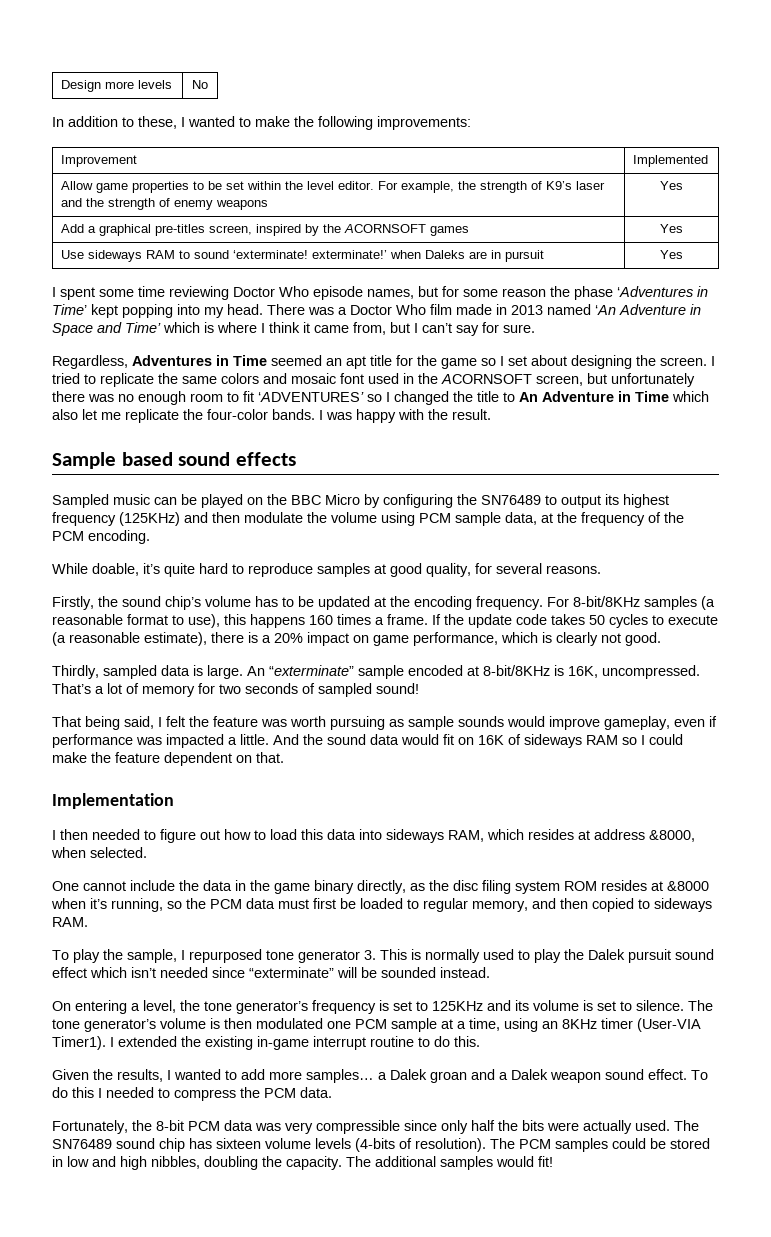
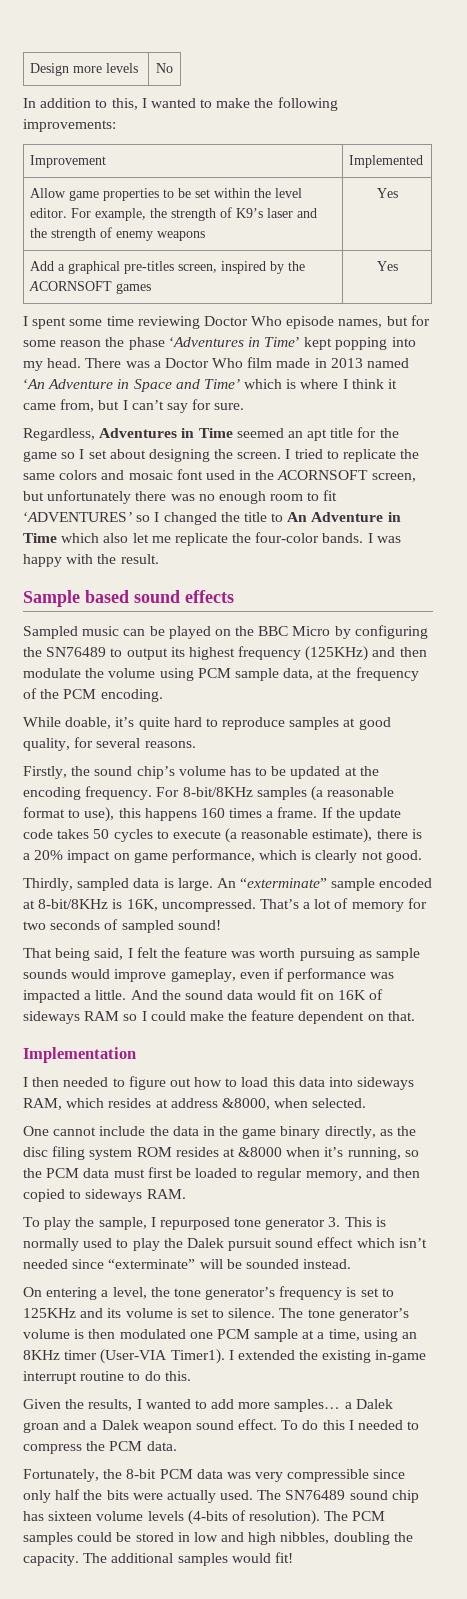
- In addition to these, I wanted to make the following improvements:
+ In addition to this, I wanted to make the following improvements:
- Use sideways RAM to sound ‘exterminate! exterminate!’ when Daleks are in pursuit | Yes

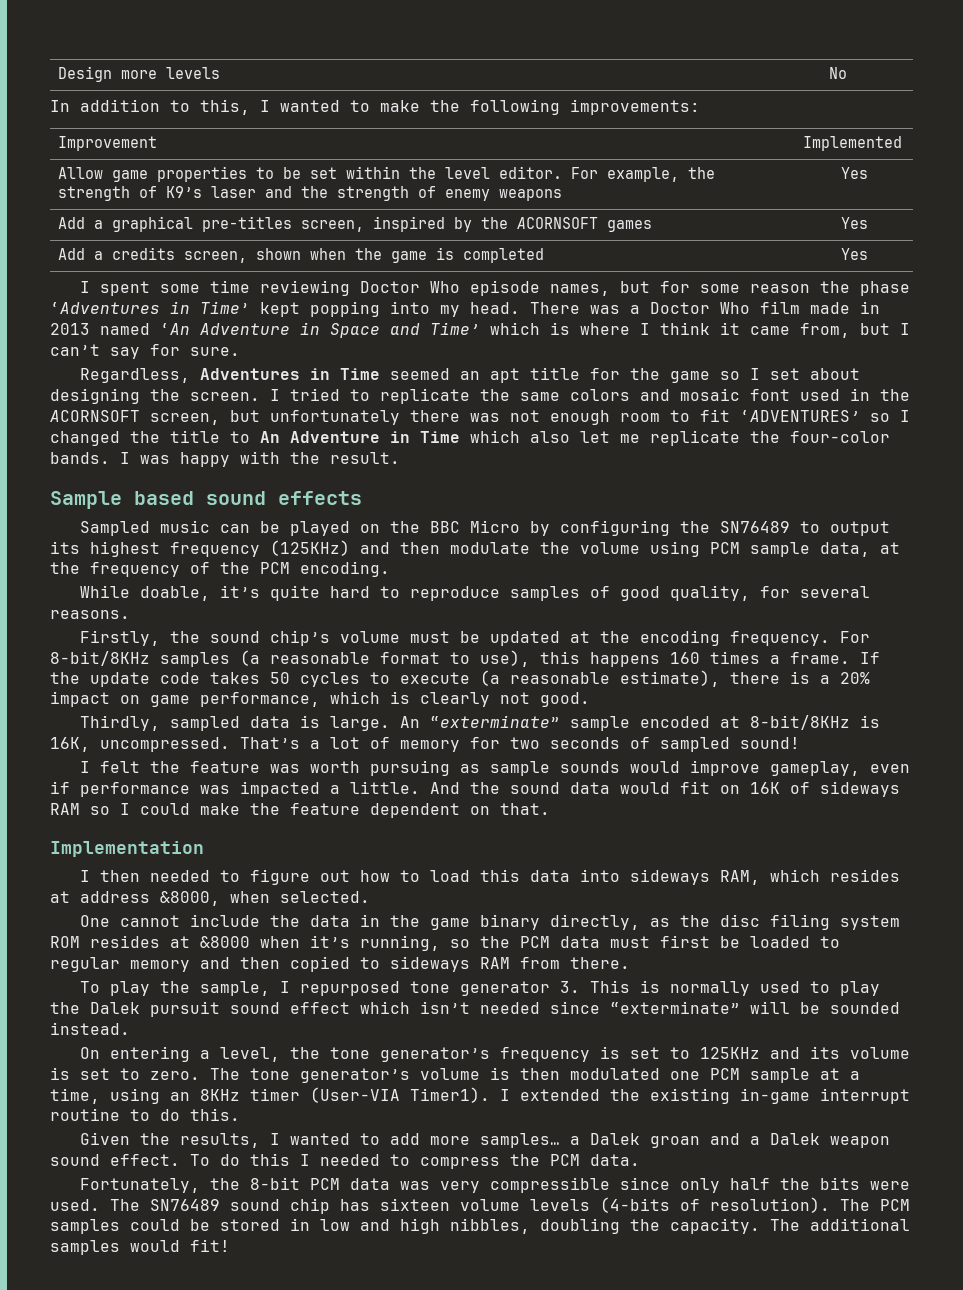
+ Add a credits screen, shown when the game is completed | Yes
- I tried to replicate the same colors and mosaic font used in the ACORNSOFT screen, but unfortunately there was no enough room to fit ‘ADVENTURES’ so I changed the title to An Adventure in Time which also let me replicate the four-color bands.
+ I tried to replicate the same colors and mosaic font used in the ACORNSOFT screen, but unfortunately there was not enough room to fit ‘ADVENTURES’ so I changed the title to An Adventure in Time which also let me replicate the four-color bands.
- While doable, it’s quite hard to reproduce samples at good quality, for several reasons.
+ While doable, it’s quite hard to reproduce samples of good quality, for several reasons.
- Firstly, the sound chip’s volume has to be updated at the encoding frequency.
+ Firstly, the sound chip’s volume must be updated at the encoding frequency.
- That being said, I felt the feature was worth pursuing as sample sounds would improve gameplay, even if performance was impacted a little.
+ I felt the feature was worth pursuing as sample sounds would improve gameplay, even if performance was impacted a little.
- One cannot include the data in the game binary directly, as the disc filing system ROM resides at &8000 when it’s running, so the PCM data must first be loaded to regular memory, and then copied to sideways RAM.
+ One cannot include the data in the game binary directly, as the disc filing system ROM resides at &8000 when it’s running, so the PCM data must first be loaded to regular memory and then copied to sideways RAM from there.
- On entering a level, the tone generator’s frequency is set to 125KHz and its volume is set to silence.
+ On entering a level, the tone generator’s frequency is set to 125KHz and its volume is set to zero.
- Fortunately, the 8-bit PCM data was very compressible since only half the bits were actually used.
+ Fortunately, the 8-bit PCM data was very compressible since only half the bits were used.

